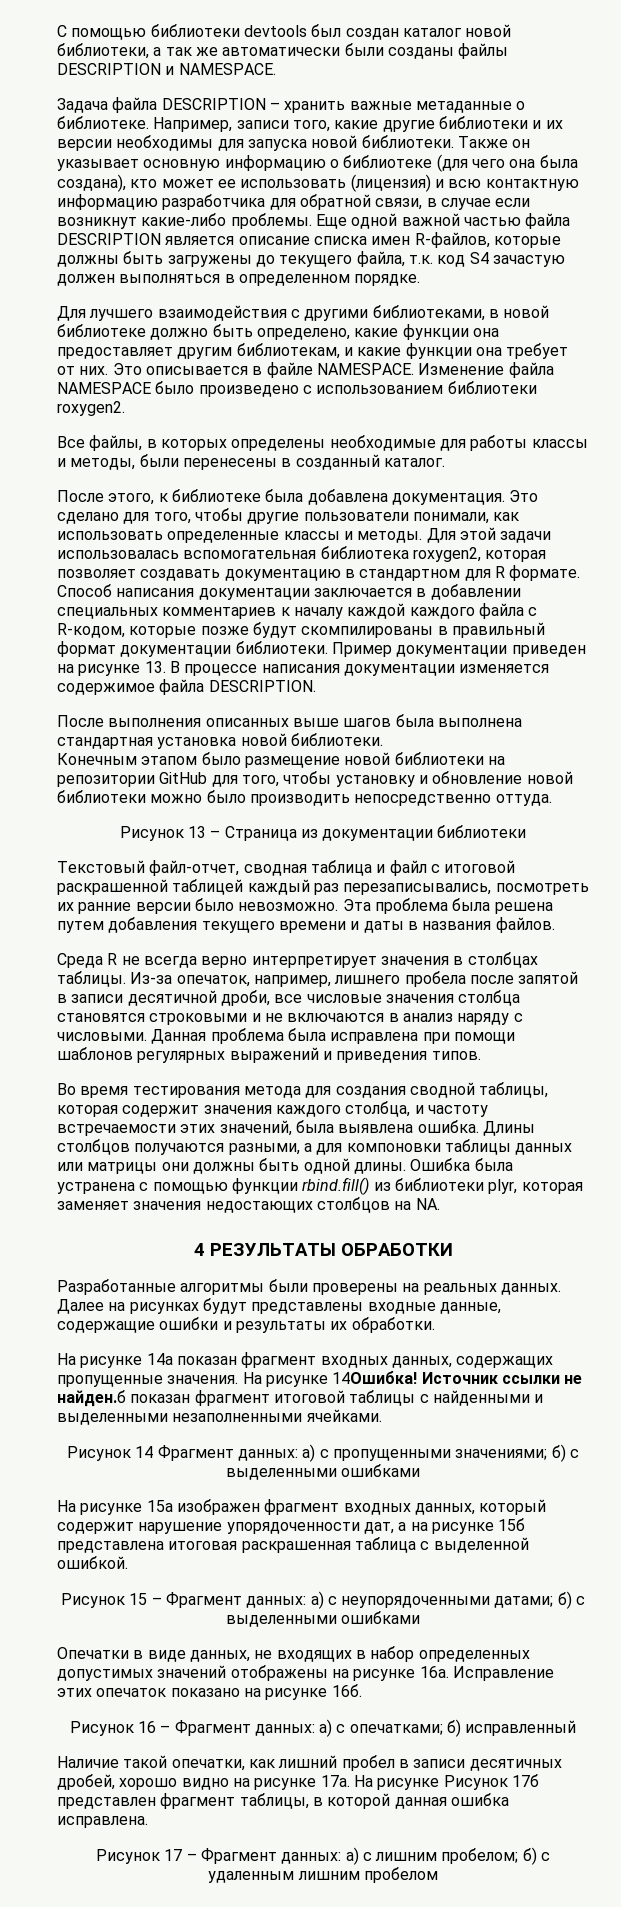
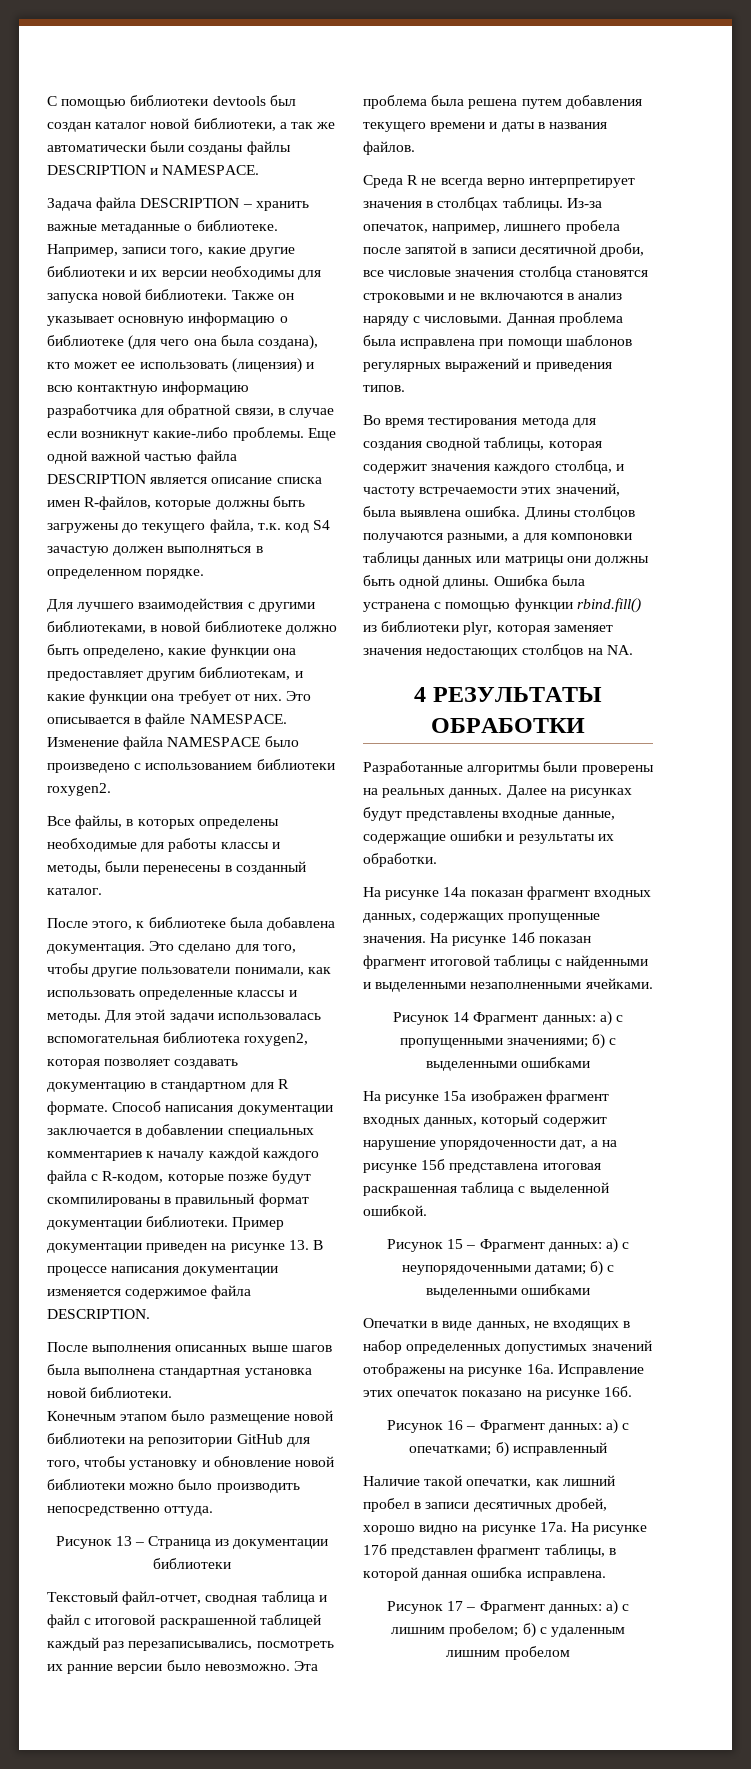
- На рисунке 14Ошибка! Источник ссылки не найден.б показан фрагмент итоговой таблицы с найденными и выделенными незаполненными ячейками.
+ На рисунке 14б показан фрагмент итоговой таблицы с найденными и выделенными незаполненными ячейками.
- На рисунке Рисунок 17б представлен фрагмент таблицы, в которой данная ошибка исправлена.
+ На рисунке 17б представлен фрагмент таблицы, в которой данная ошибка исправлена.

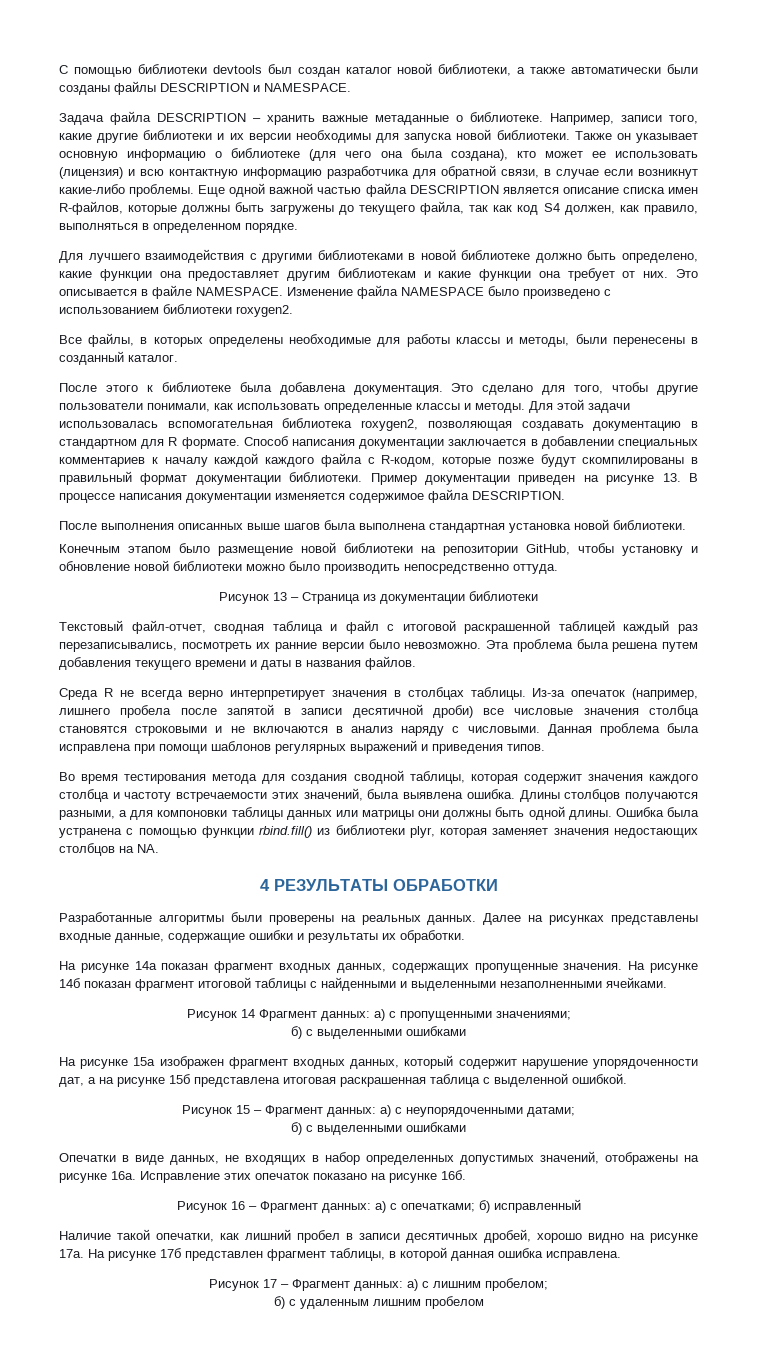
- С помощью библиотеки devtools был создан каталог новой библиотеки, а так же автоматически были созданы файлы DESCRIPTION и NAMESPACE.
+ С помощью библиотеки devtools был создан каталог новой библиотеки, а также автоматически были созданы файлы DESCRIPTION и NAMESPACE.
- Еще одной важной частью файла DESCRIPTION является описание списка имен R-файлов, которые должны быть загружены до текущего файла, т.к. код S4 зачастую должен выполняться в определенном порядке.
+ Еще одной важной частью файла DESCRIPTION является описание списка имен R-файлов, которые должны быть загружены до текущего файла, так как код S4 должен, как правило, выполняться в определенном порядке.
- Для лучшего взаимодействия с другими библиотеками, в новой библиотеке должно быть определено, какие функции она предоставляет другим библиотекам, и какие функции она требует от них.
+ Для лучшего взаимодействия с другими библиотеками в новой библиотеке должно быть определено, какие функции она предоставляет другим библиотекам и какие функции она требует от них.
- После этого, к библиотеке была добавлена документация.
+ После этого к библиотеке была добавлена документация.
- Для этой задачи использовалась вспомогательная библиотека roxygen2, которая позволяет создавать документацию в стандартном для R формате.
+ Для этой задачи использовалась вспомогательная библиотека roxygen2, позволяющая создавать документацию в стандартном для R формате.
- Конечным этапом было размещение новой библиотеки на репозитории GitHub для того, чтобы установку и обновление новой библиотеки можно было производить непосредственно оттуда.
+ Конечным этапом было размещение новой библиотеки на репозитории GitHub, чтобы установку и обновление новой библиотеки можно было производить непосредственно оттуда.
- Из-за опечаток, например, лишнего пробела после запятой в записи десятичной дроби, все числовые значения столбца становятся строковыми и не включаются в анализ наряду с числовыми.
+ Из-за опечаток (например, лишнего пробела после запятой в записи десятичной дроби) все числовые значения столбца становятся строковыми и не включаются в анализ наряду с числовыми.
- Во время тестирования метода для создания сводной таблицы, которая содержит значения каждого столбца, и частоту встречаемости этих значений, была выявлена ошибка.
+ Во время тестирования метода для создания сводной таблицы, которая содержит значения каждого столбца и частоту встречаемости этих значений, была выявлена ошибка.
- Далее на рисунках будут представлены входные данные, содержащие ошибки и результаты их обработки.
+ Далее на рисунках представлены входные данные, содержащие ошибки и результаты их обработки.
- Рисунок 14 Фрагмент данных: а) с пропущенными значениями; б) с выделенными ошибками
+ Рисунок 14 Фрагмент данных: а) с пропущенными значениями;
+ б) с выделенными ошибками
- Рисунок 15 – Фрагмент данных: а) с неупорядоченными датами; б) с выделенными ошибками
+ Рисунок 15 – Фрагмент данных: а) с неупорядоченными датами;
+ б) с выделенными ошибками
- Опечатки в виде данных, не входящих в набор определенных допустимых значений отображены на рисунке 16а.
+ Опечатки в виде данных, не входящих в набор определенных допустимых значений, отображены на рисунке 16а.
- Рисунок 17 – Фрагмент данных: а) с лишним пробелом; б) с удаленным лишним пробелом
+ Рисунок 17 – Фрагмент данных: а) с лишним пробелом;
+ б) с удаленным лишним пробелом

